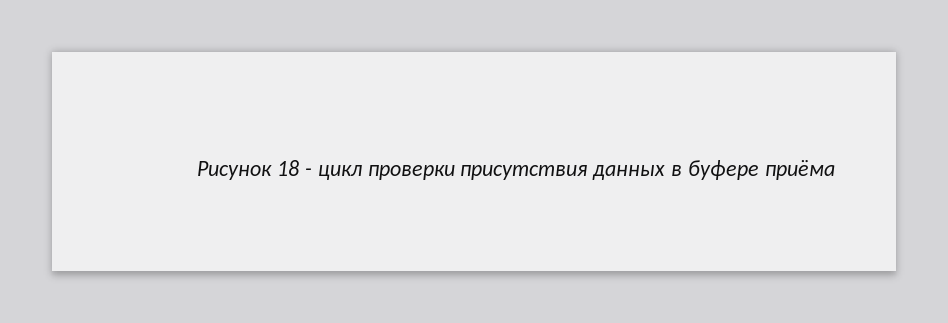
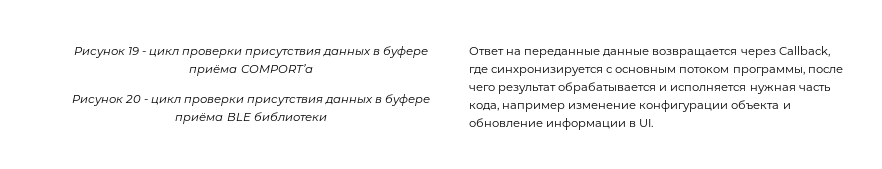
- Рисунок 18 - цикл проверки присутствия данных в буфере приёма
+ Рисунок 19 - цикл проверки присутствия данных в буфере приёма COMPORT’а
+ Рисунок 20 - цикл проверки присутствия данных в буфере приёма BLE библиотеки
+ Ответ на переданные данные возвращается через Callback, где синхронизируется с основным потоком программы, после чего результат обрабатывается и исполняется нужная часть кода, например изменение конфигурации объекта и обновление информации в UI.

